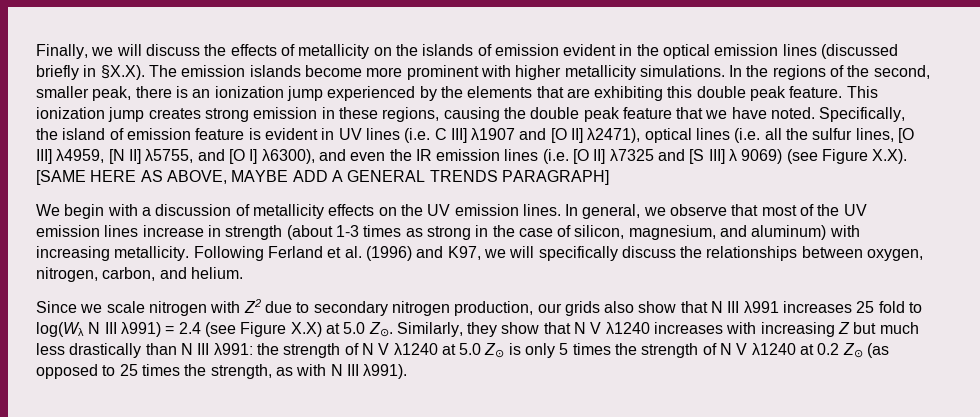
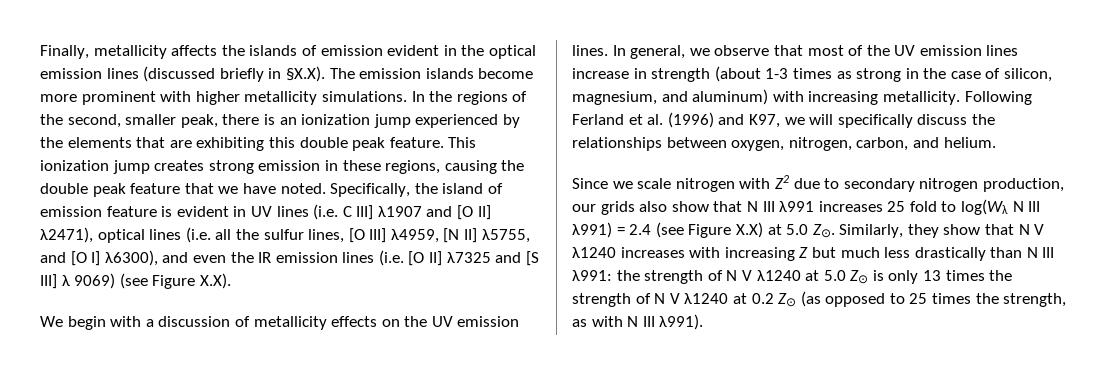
- Finally, we will discuss the effects of metallicity on the islands of emission evident in the optical emission lines (discussed briefly in §X.X). The emission islands become more prominent with higher metallicity simulations.
+ Finally, metallicity affects the islands of emission evident in the optical emission lines (discussed briefly in §X.X). The emission islands become more prominent with higher metallicity simulations.
- Specifically, the island of emission feature is evident in UV lines (i.e. C III] λ1907 and [O II] λ2471), optical lines (i.e. all the sulfur lines, [O III] λ4959, [N II] λ5755, and [O I] λ6300), and even the IR emission lines (i.e. [O II] λ7325 and [S III] λ 9069) (see Figure X.X). [SAME HERE AS ABOVE, MAYBE ADD A GENERAL TRENDS PARAGRAPH]
+ Specifically, the island of emission feature is evident in UV lines (i.e. C III] λ1907 and [O II] λ2471), optical lines (i.e. all the sulfur lines, [O III] λ4959, [N II] λ5755, and [O I] λ6300), and even the IR emission lines (i.e. [O II] λ7325 and [S III] λ 9069) (see Figure X.X).
- the strength of N V λ1240 at 5.0 Z⊙ is only 5 times the strength of N V λ1240 at 0.2 Z⊙ (as opposed to 25 times the strength, as with N III λ991).
+ the strength of N V λ1240 at 5.0 Z⊙ is only 13 times the strength of N V λ1240 at 0.2 Z⊙ (as opposed to 25 times the strength, as with N III λ991).

